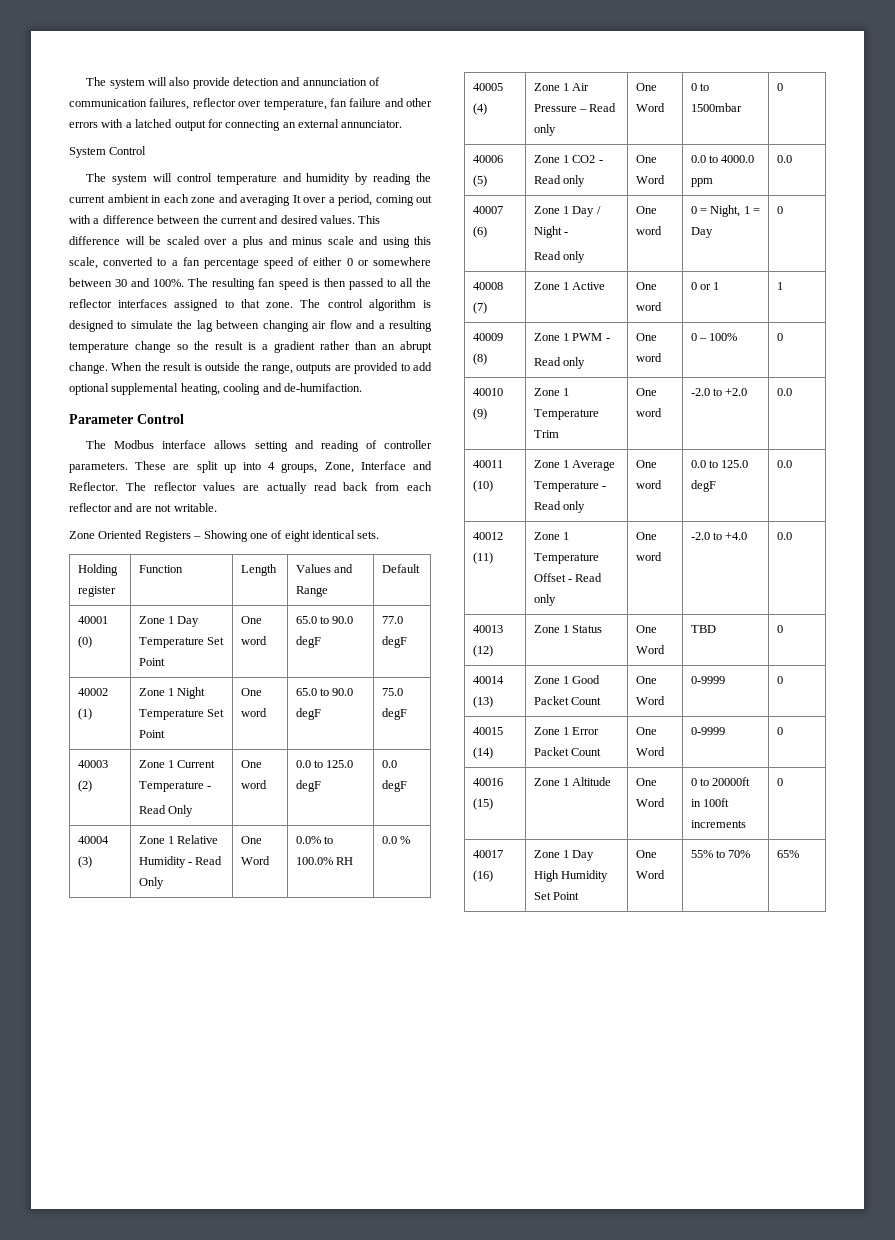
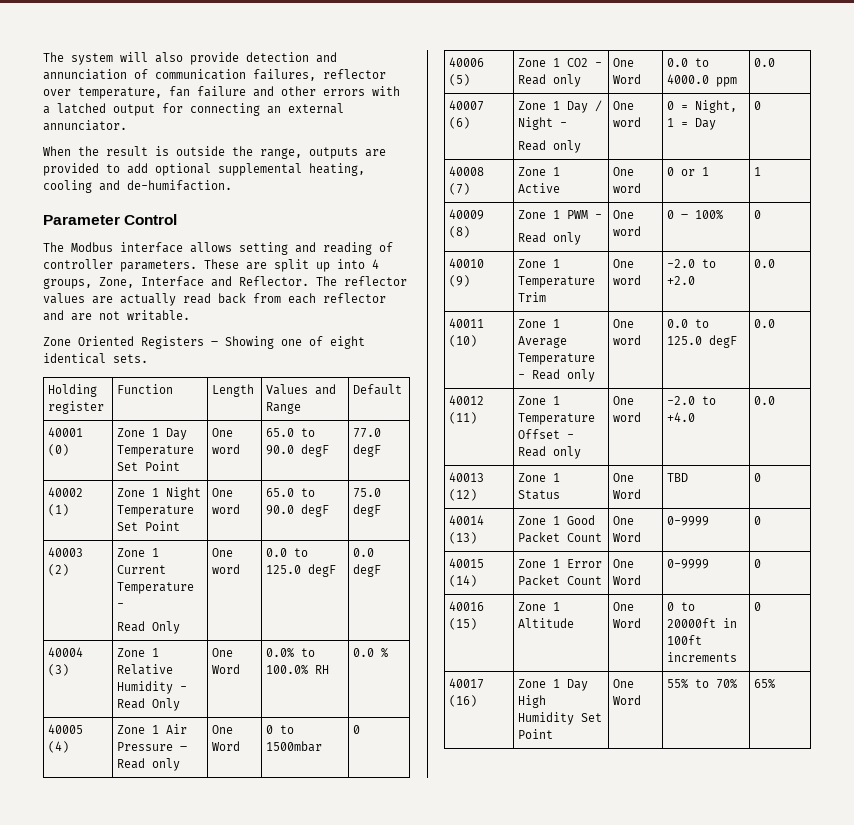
- System Control
- The system will control temperature and humidity by reading the current ambient in each zone and averaging It over a period, coming out with a difference between the current and desired values. This difference will be scaled over a plus and minus scale and using this scale, converted to a fan percentage speed of either 0 or somewhere between 30 and 100%. The resulting fan speed is then passed to all the reflector interfaces assigned to that zone. The control algorithm is designed to simulate the lag between changing air flow and a resulting temperature change so the result is a gradient rather than an abrupt change.

